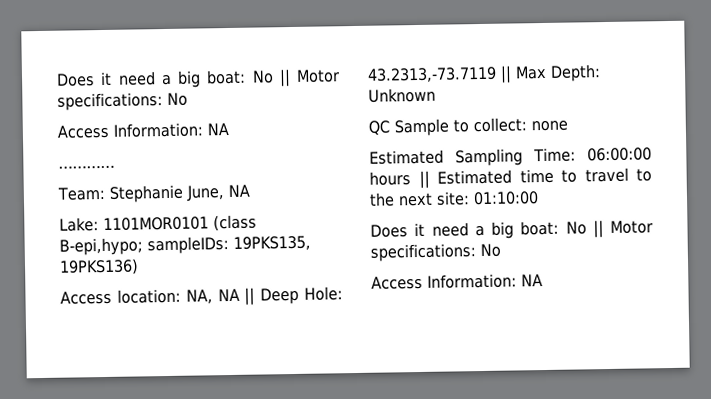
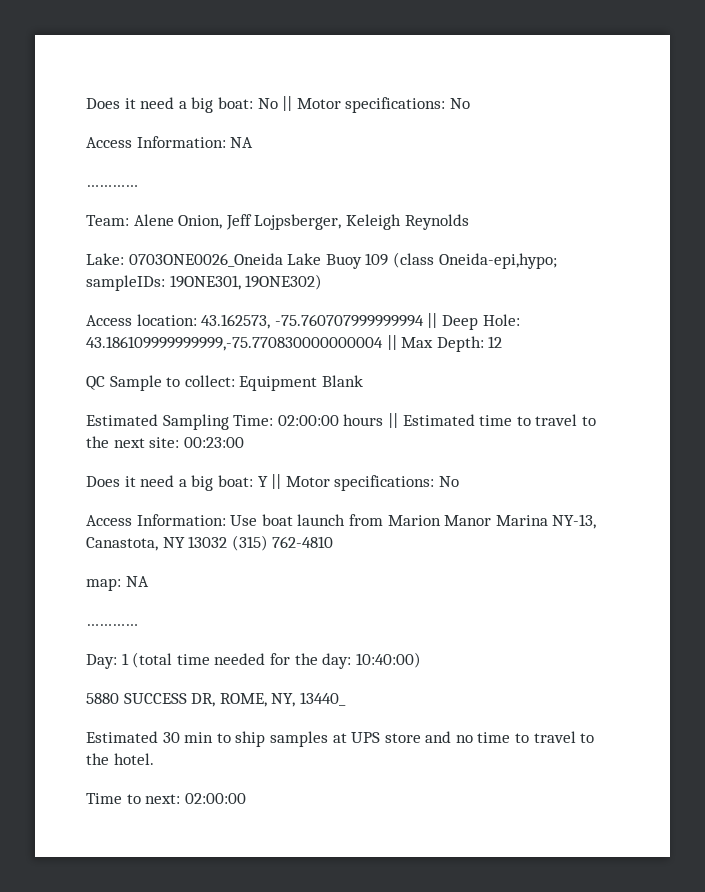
- Team: Stephanie June, NA
- Lake: 1101MOR0101 (class B-epi,hypo; sampleIDs: 19PKS135, 19PKS136)
+ Team: Alene Onion, Jeff Lojpsberger, Keleigh Reynolds
+ Lake: 0703ONE0026_Oneida Lake Buoy 109 (class Oneida-epi,hypo; sampleIDs: 19ONE301, 19ONE302)
- Access location: NA, NA || Deep Hole: 43.2313,-73.7119 || Max Depth: Unknown
+ Access location: 43.162573, -75.760707999999994 || Deep Hole: 43.186109999999999,-75.770830000000004 || Max Depth: 12
- QC Sample to collect: none
+ QC Sample to collect: Equipment Blank
- Estimated Sampling Time: 06:00:00 hours || Estimated time to travel to the next site: 01:10:00
- Does it need a big boat: No || Motor specifications: No
- Access Information: NA
+ Estimated Sampling Time: 02:00:00 hours || Estimated time to travel to the next site: 00:23:00
+ Does it need a big boat: Y || Motor specifications: No
+ Access Information: Use boat launch from Marion Manor Marina NY-13, Canastota, NY 13032 (315) 762-4810
+ map: NA
+ …………
+ Day: 1 (total time needed for the day: 10:40:00)
+ 5880 SUCCESS DR, ROME, NY, 13440_
+ Estimated 30 min to ship samples at UPS store and no time to travel to the hotel.
+ Time to next: 02:00:00

